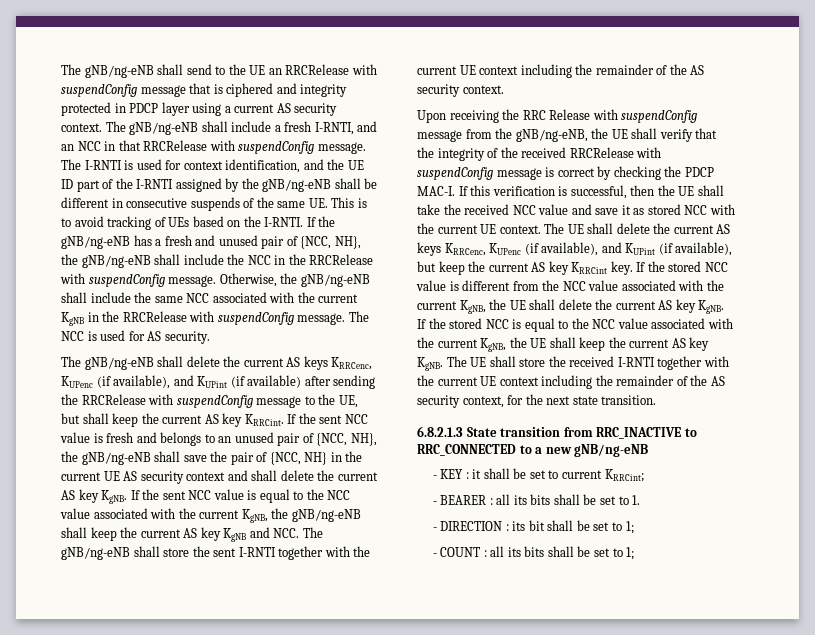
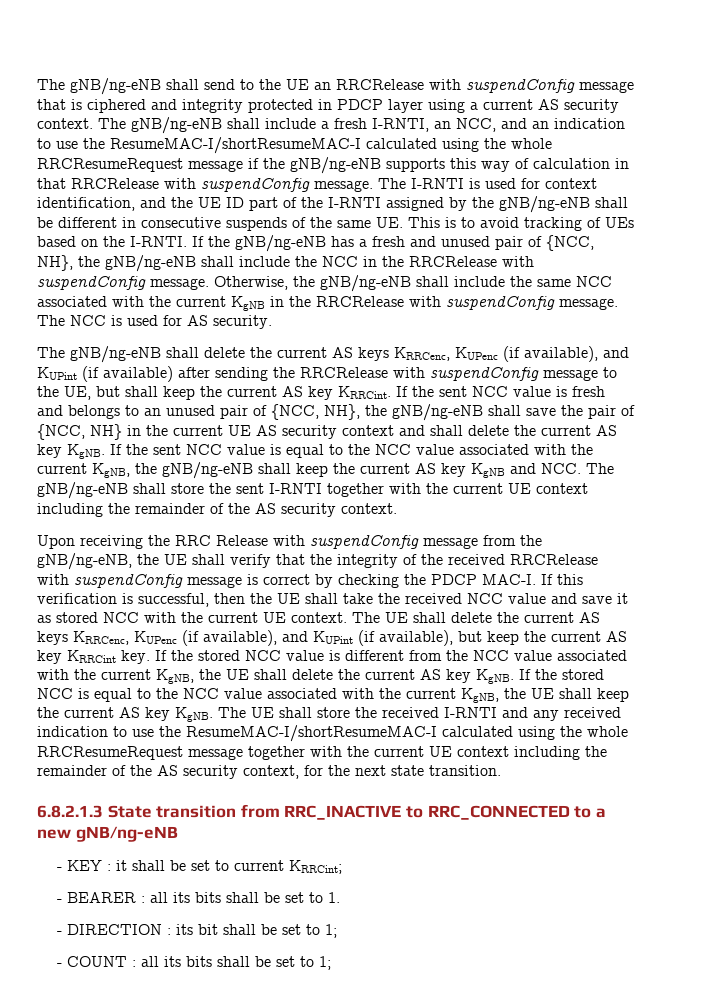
- The gNB/ng-eNB shall include a fresh I-RNTI, and an NCC in that RRCRelease with suspendConfig message.
+ The gNB/ng-eNB shall include a fresh I-RNTI, an NCC, and an indication to use the ResumeMAC-I/shortResumeMAC-I calculated using the whole RRCResumeRequest message if the gNB/ng-eNB supports this way of calculation in that RRCRelease with suspendConfig message.
- The UE shall store the received I-RNTI together with the current UE context including the remainder of the AS security context, for the next state transition.
+ The UE shall store the received I-RNTI and any received indication to use the ResumeMAC-I/shortResumeMAC-I calculated using the whole RRCResumeRequest message together with the current UE context including the remainder of the AS security context, for the next state transition.

